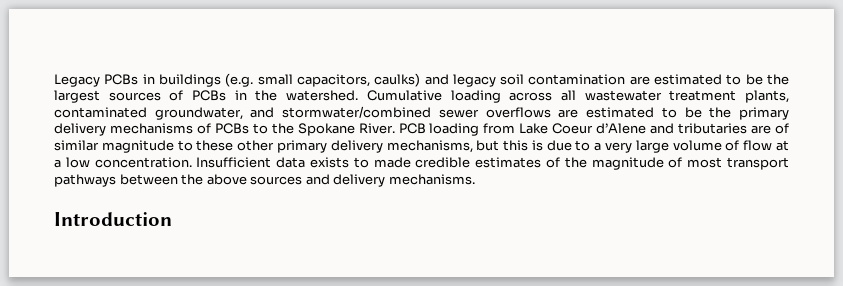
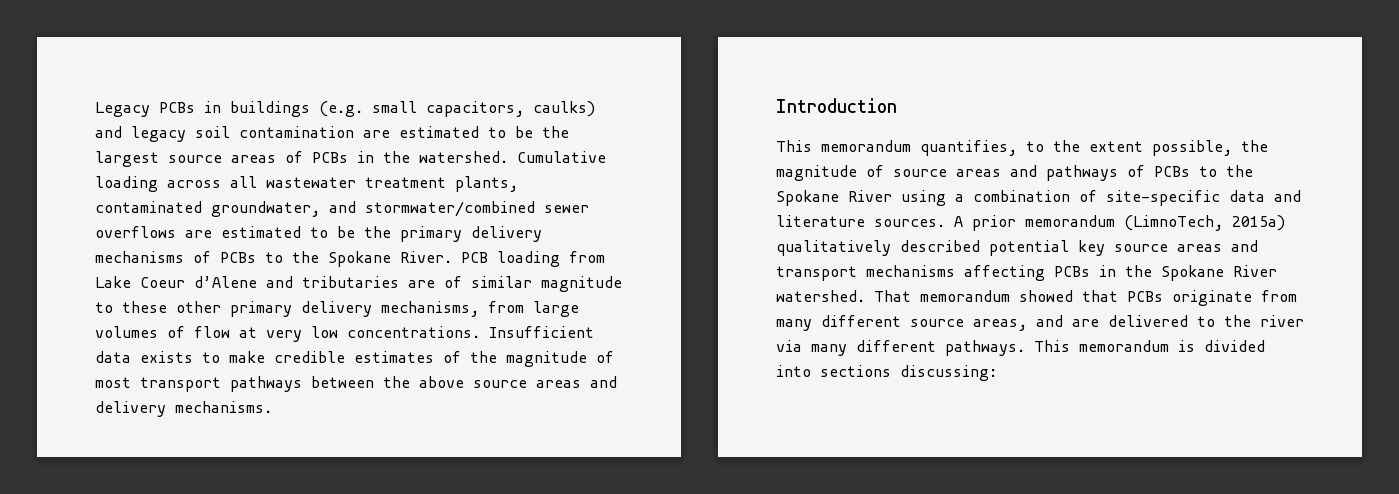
- Legacy PCBs in buildings (e.g. small capacitors, caulks) and legacy soil contamination are estimated to be the largest sources of PCBs in the watershed.
+ Legacy PCBs in buildings (e.g. small capacitors, caulks) and legacy soil contamination are estimated to be the largest source areas of PCBs in the watershed.
- PCB loading from Lake Coeur d’Alene and tributaries are of similar magnitude to these other primary delivery mechanisms, but this is due to a very large volume of flow at a low concentration.
+ PCB loading from Lake Coeur d’Alene and tributaries are of similar magnitude to these other primary delivery mechanisms, from large volumes of flow at very low concentrations.
- Insufficient data exists to made credible estimates of the magnitude of most transport pathways between the above sources and delivery mechanisms.
+ Insufficient data exists to make credible estimates of the magnitude of most transport pathways between the above source areas and delivery mechanisms.
+ This memorandum quantifies, to the extent possible, the magnitude of source areas and pathways of PCBs to the Spokane River using a combination of site-specific data and literature sources. A prior memorandum (LimnoTech, 2015a) qualitatively described potential key source areas and transport mechanisms affecting PCBs in the Spokane River watershed. That memorandum showed that PCBs originate from many different source areas, and are delivered to the river via many different pathways. This memorandum is divided into sections discussing:

